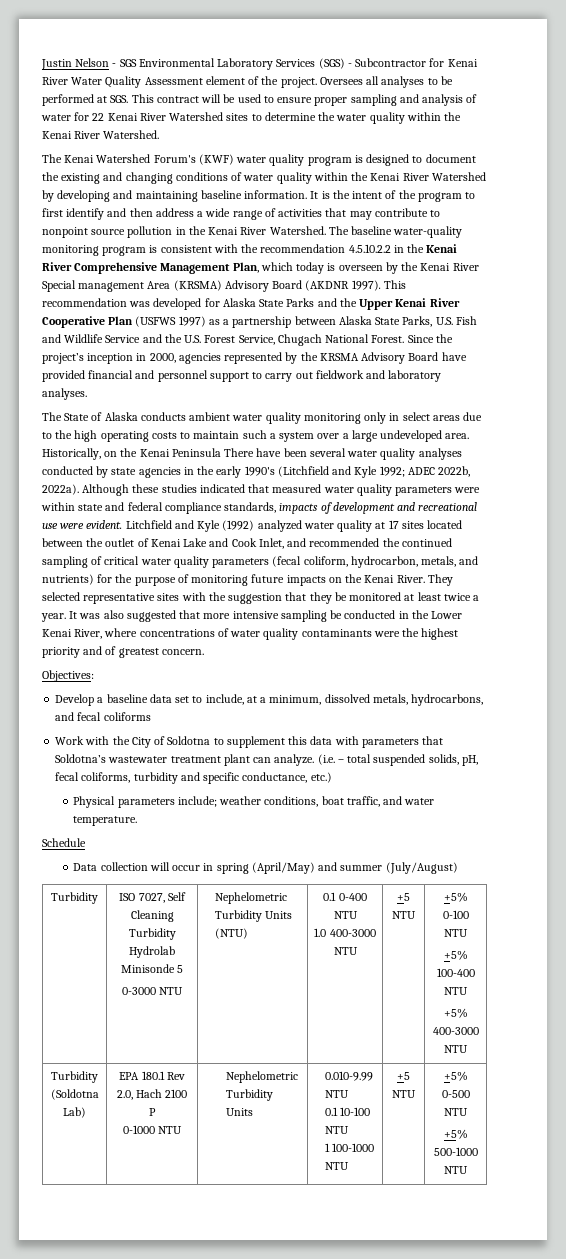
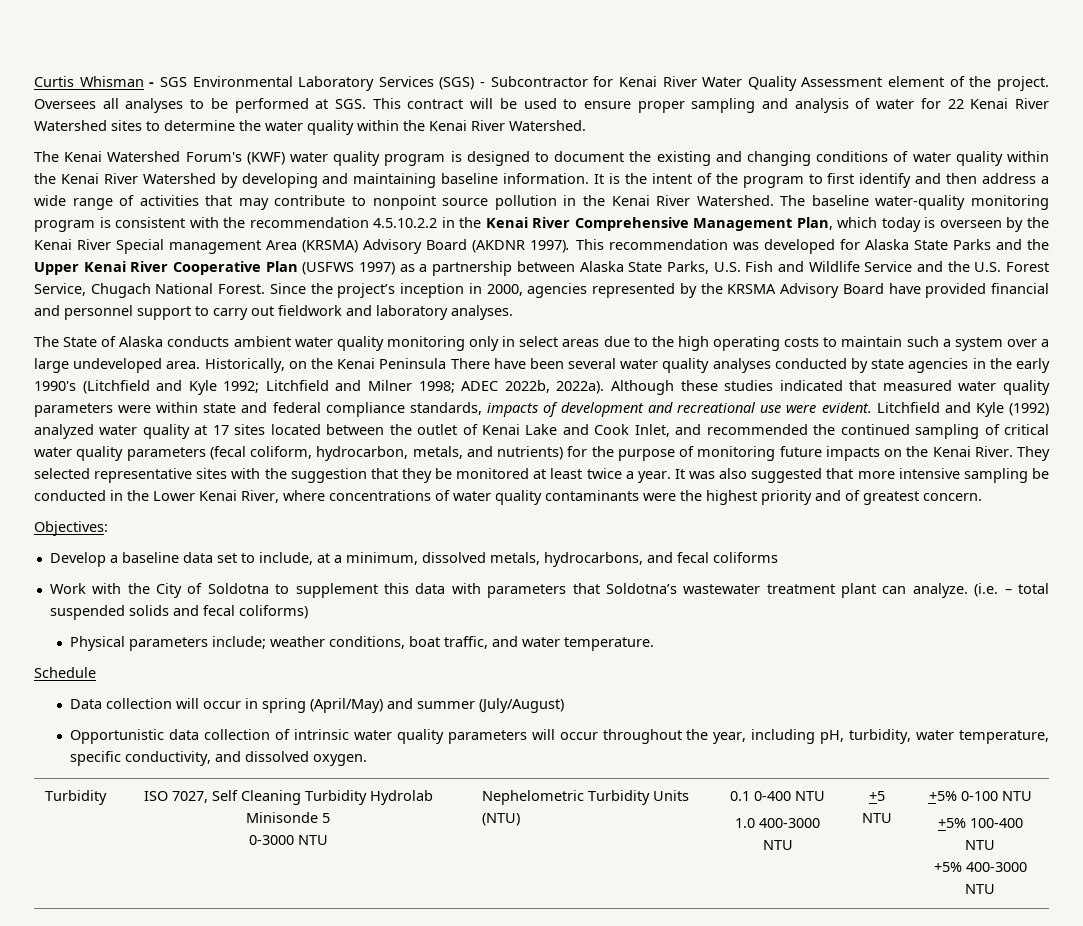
- Justin Nelson - SGS Environmental Laboratory Services (SGS) - Subcontractor for Kenai River Water Quality Assessment element of the project.
+ Curtis Whisman - SGS Environmental Laboratory Services (SGS) - Subcontractor for Kenai River Water Quality Assessment element of the project.
- Historically, on the Kenai Peninsula There have been several water quality analyses conducted by state agencies in the early 1990's (Litchfield and Kyle 1992; ADEC 2022b, 2022a).
+ Historically, on the Kenai Peninsula There have been several water quality analyses conducted by state agencies in the early 1990's (Litchfield and Kyle 1992; Litchfield and Milner 1998; ADEC 2022b, 2022a).
- (i.e. – total suspended solids, pH, fecal coliforms, turbidity and specific conductance, etc.)
+ (i.e. – total suspended solids and fecal coliforms)
+ Opportunistic data collection of intrinsic water quality parameters will occur throughout the year, including pH, turbidity, water temperature, specific conductivity, and dissolved oxygen.
- Turbidity (Soldotna Lab) | EPA 180.1 Rev 2.0, Hach 2100 P
- 0-1000 NTU | Nephelometric Turbidity Units | 0.010-9.99 NTU
- 0.1 10-100 NTU
- 1 100-1000 NTU | +5 NTU | +5% 0-500 NTU
- +5% 500-1000 NTU

